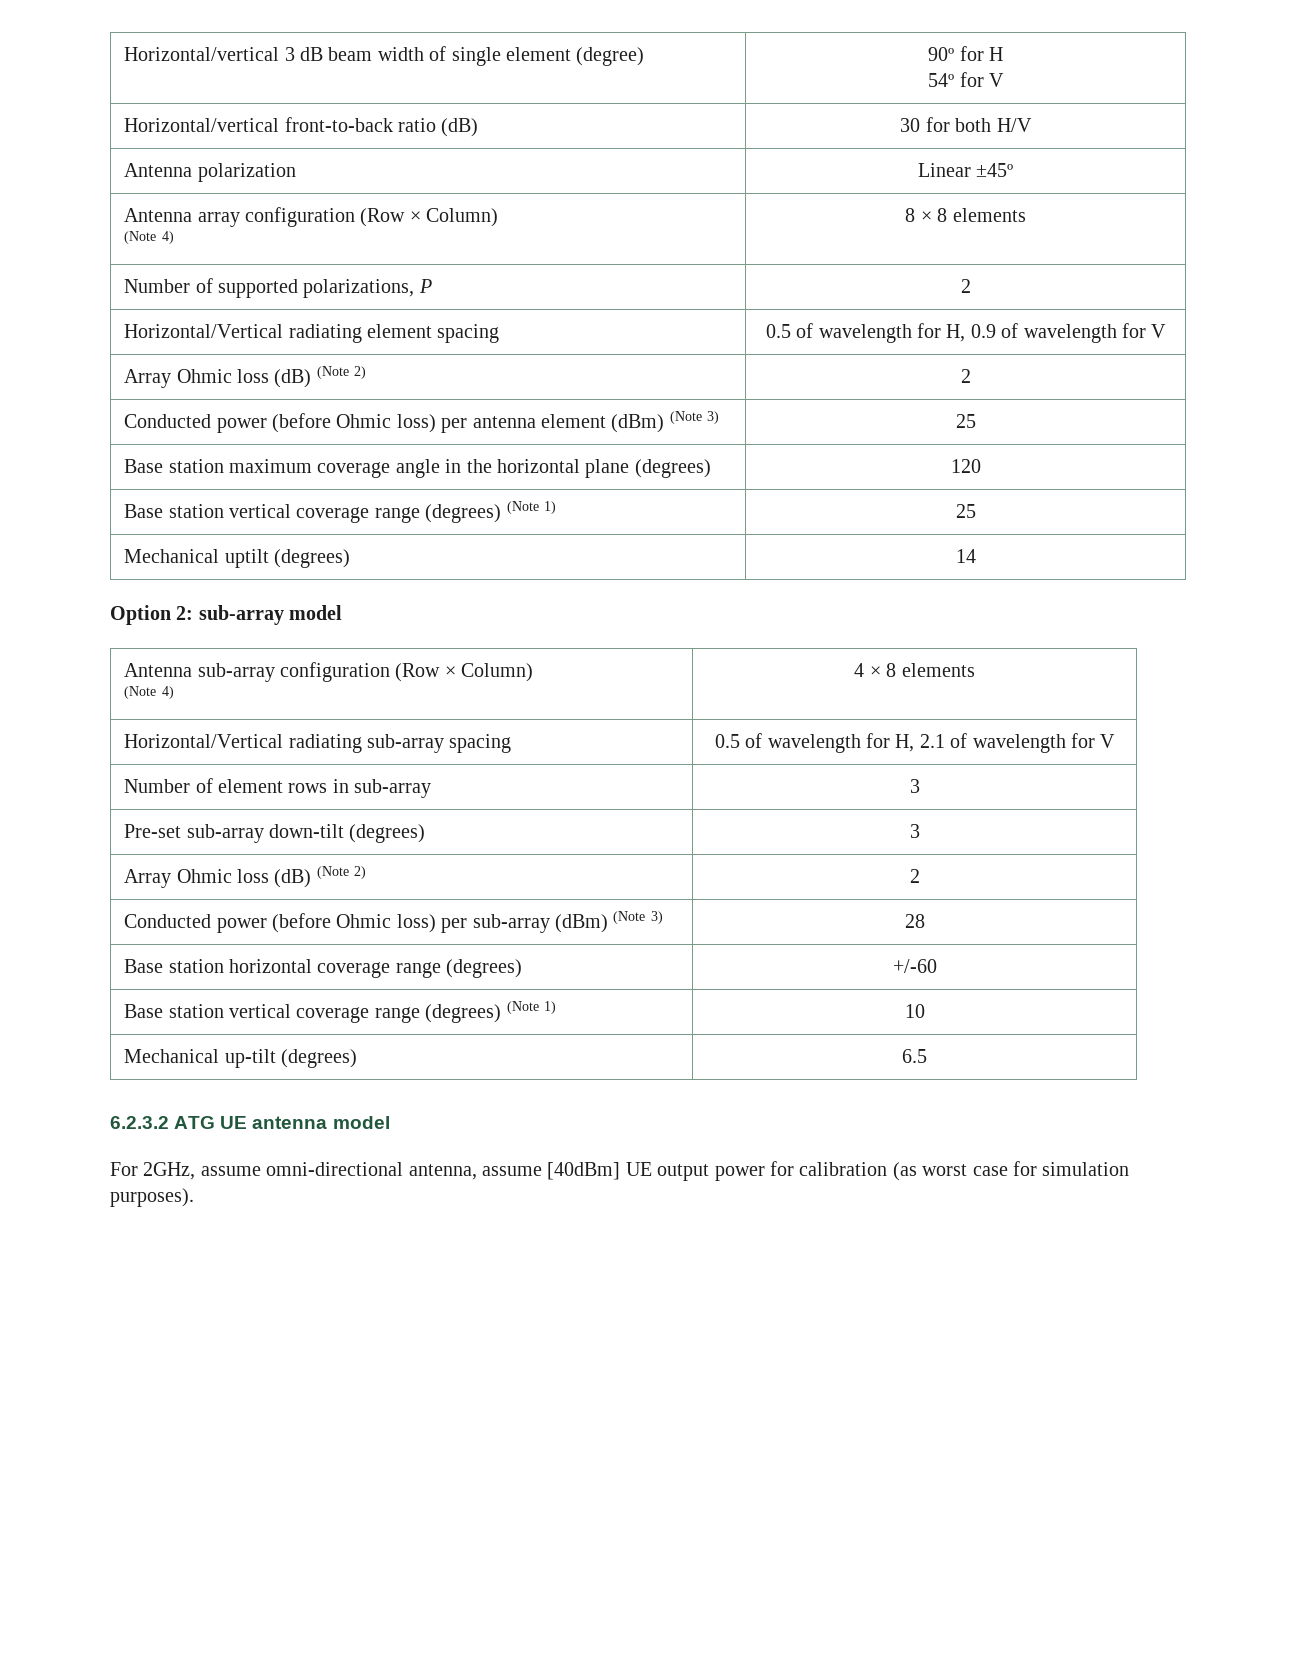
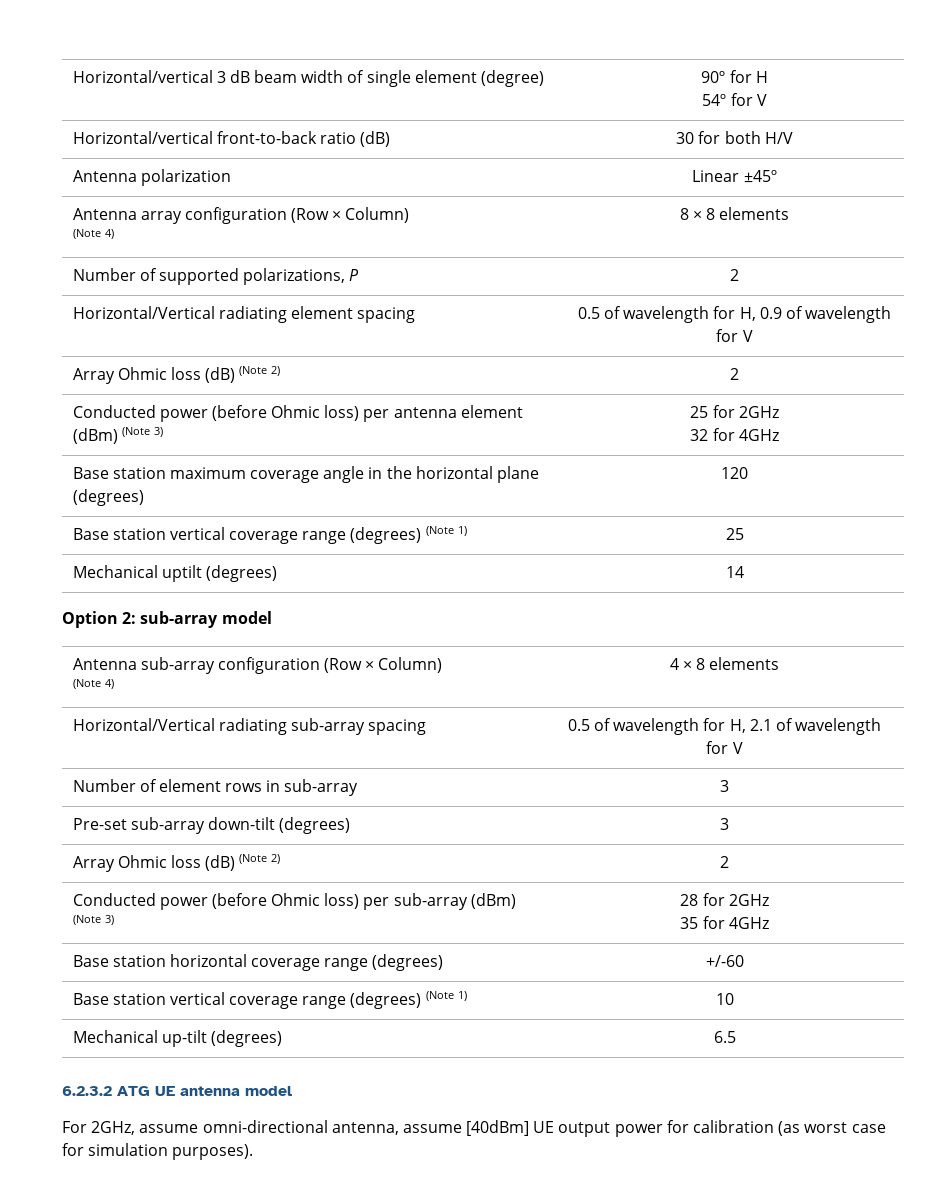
- Conducted power (before Ohmic loss) per antenna element (dBm) (Note 3) | 25
+ Conducted power (before Ohmic loss) per antenna element (dBm) (Note 3) | 25 for 2GHz
+ 32 for 4GHz
- Conducted power (before Ohmic loss) per sub-array (dBm) (Note 3) | 28
+ Conducted power (before Ohmic loss) per sub-array (dBm) (Note 3) | 28 for 2GHz
+ 35 for 4GHz

